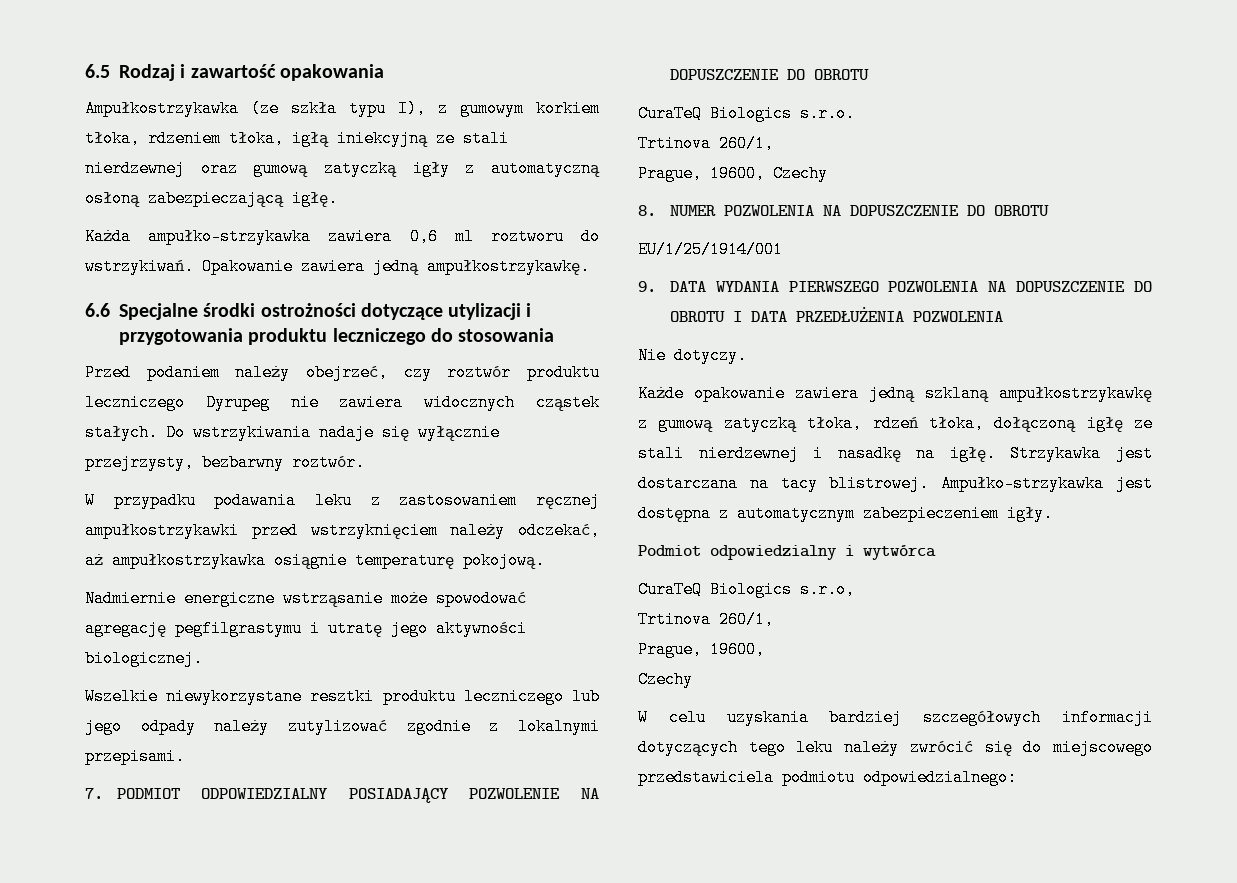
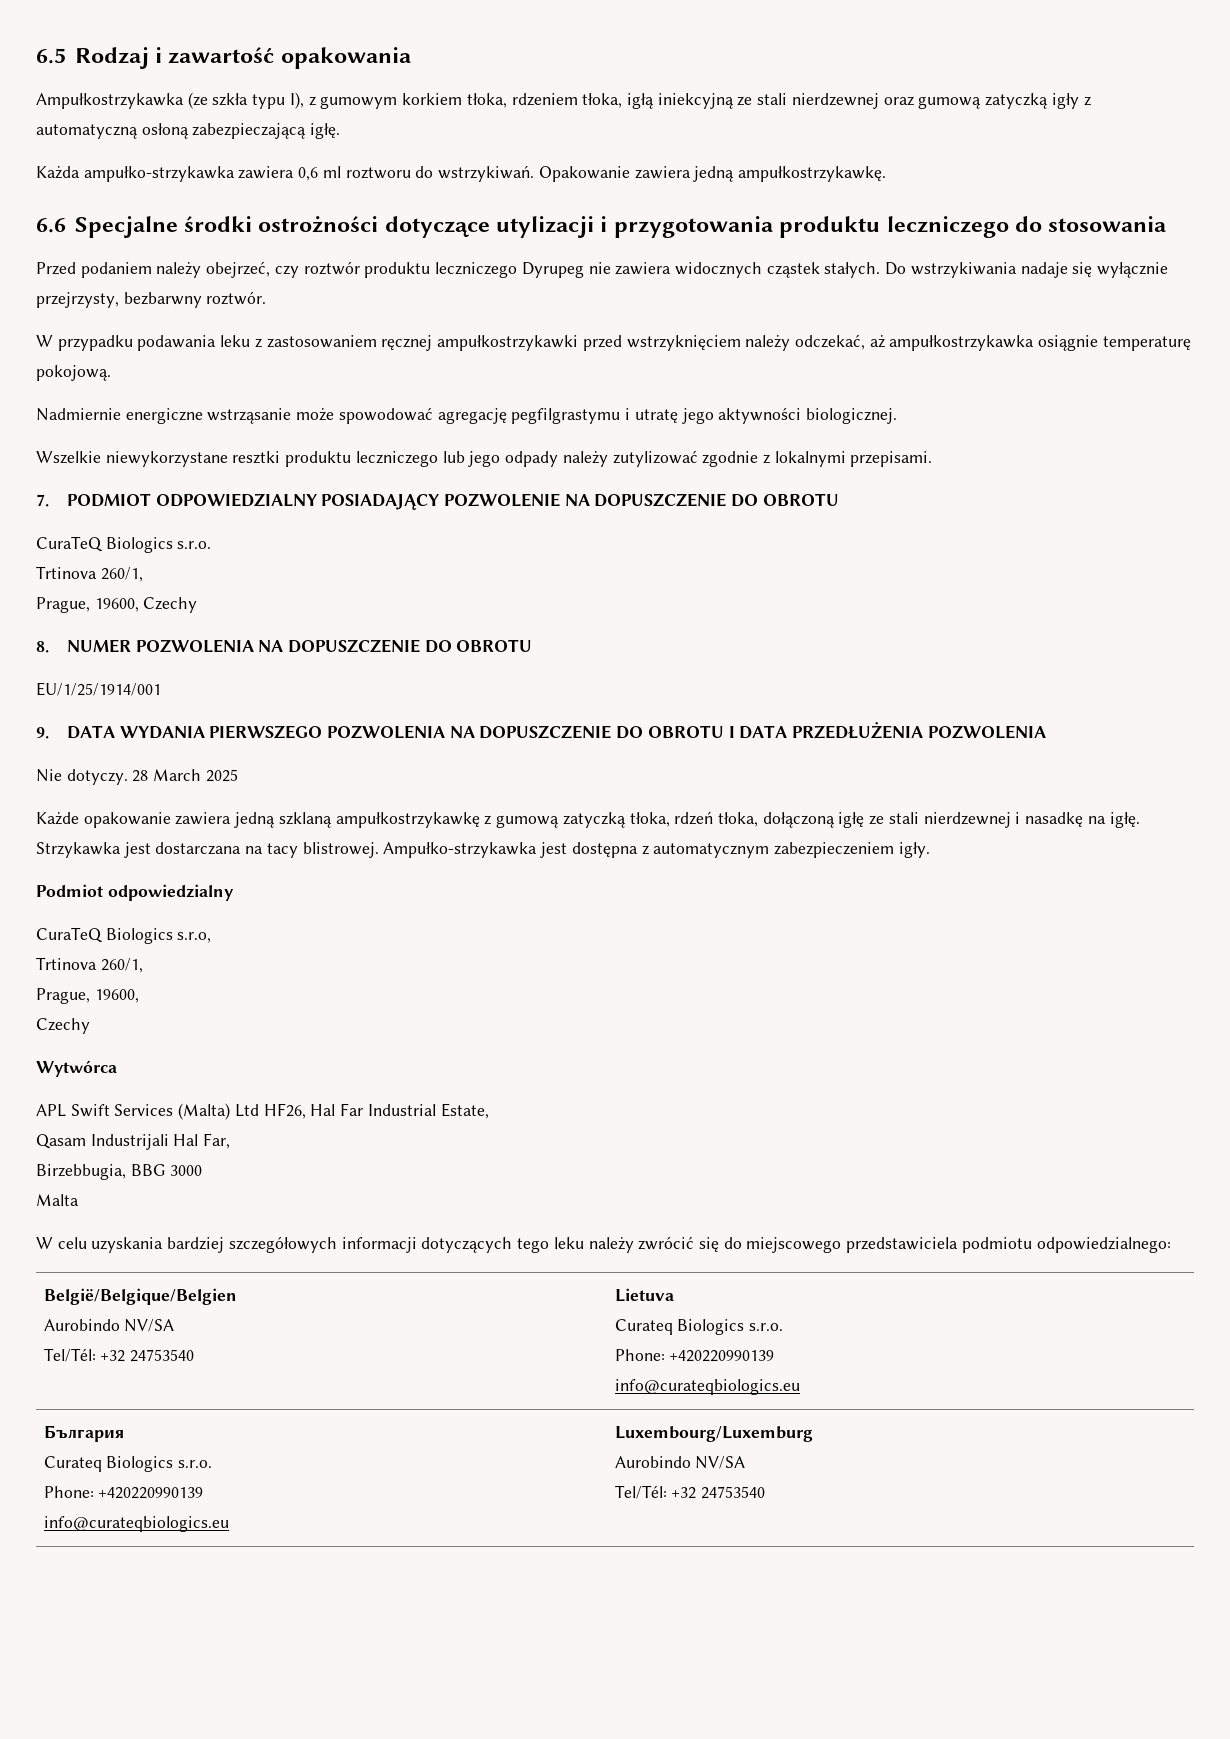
+ 28 March 2025
- Podmiot odpowiedzialny i wytwórca
+ Podmiot odpowiedzialny
+ Wytwórca
+ APL Swift Services (Malta) Ltd HF26, Hal Far Industrial Estate,
+ Qasam Industrijali Hal Far,
+ Birzebbugia, BBG 3000
+ Malta
+ België/Belgique/Belgien
+ Aurobindo NV/SA
+ Tel/Tél: +32 24753540 | Lietuva
+ Curateq Biologics s.r.o.
+ Phone: +420220990139
+ info@curateqbiologics.eu
+ България
+ Curateq Biologics s.r.o.
+ Phone: +420220990139
+ info@curateqbiologics.eu | Luxembourg/Luxemburg
+ Aurobindo NV/SA
+ Tel/Tél: +32 24753540

